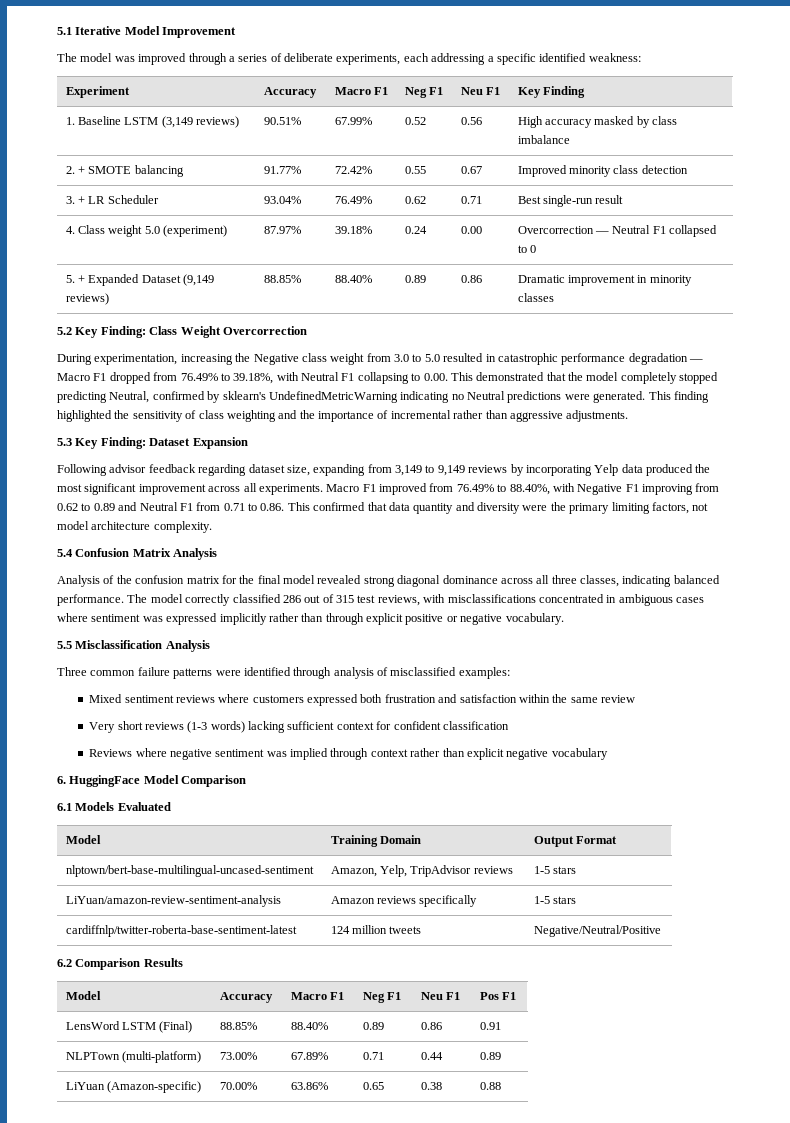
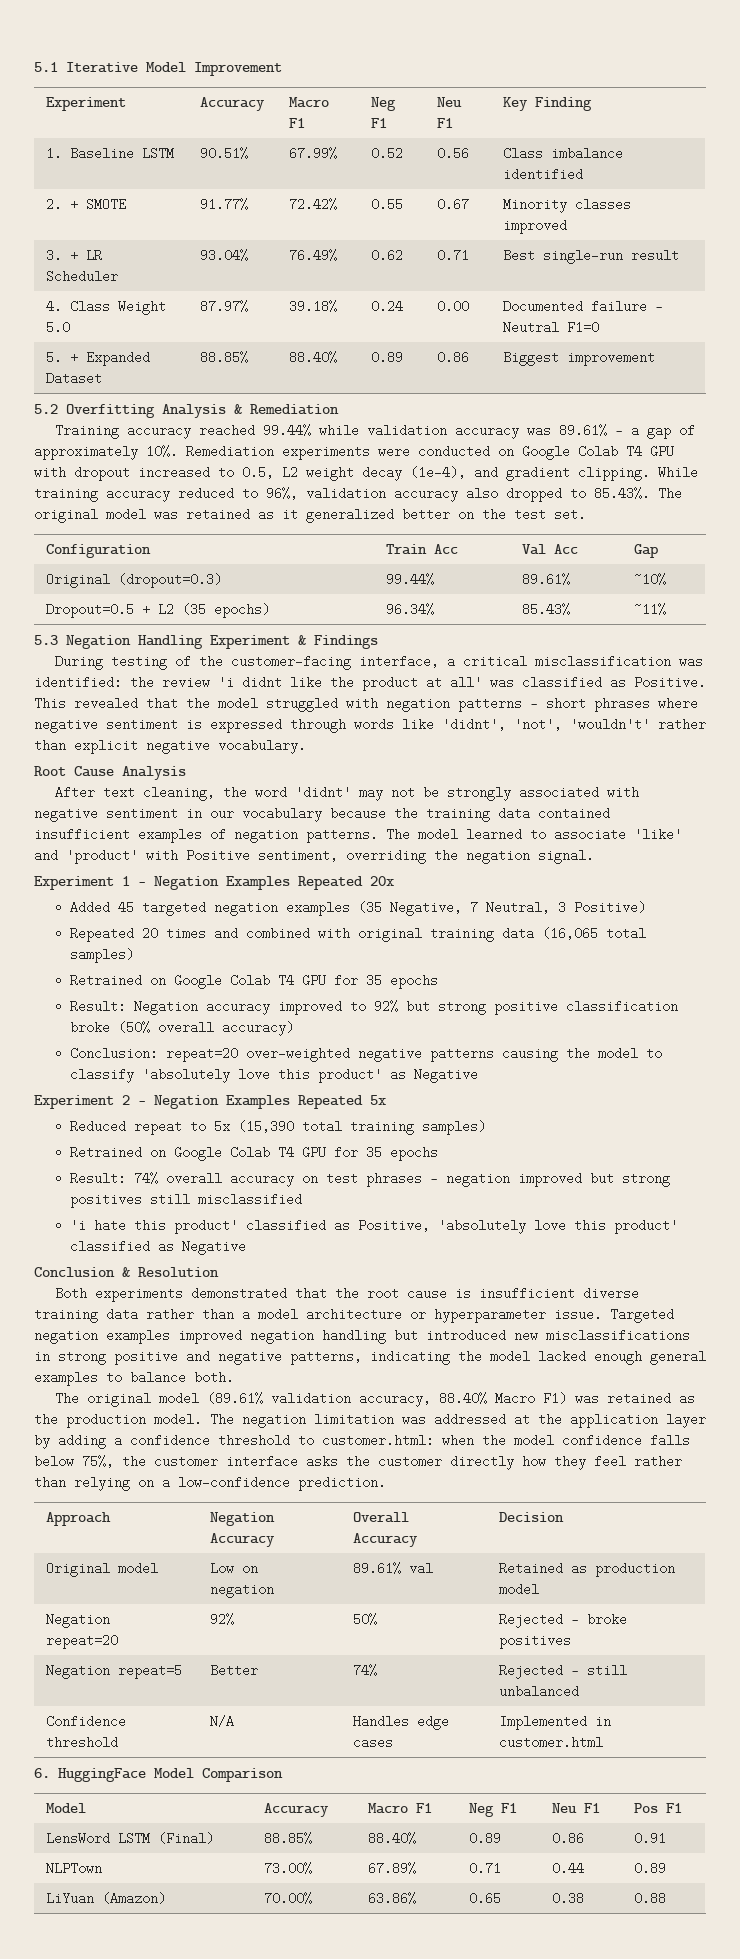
- The model was improved through a series of deliberate experiments, each addressing a specific identified weakness:
- 1. Baseline LSTM (3,149 reviews) | 90.51% | 67.99% | 0.52 | 0.56 | High accuracy masked by class imbalance
+ 1. Baseline LSTM | 90.51% | 67.99% | 0.52 | 0.56 | Class imbalance identified
- 2. + SMOTE balancing | 91.77% | 72.42% | 0.55 | 0.67 | Improved minority class detection
+ 2. + SMOTE | 91.77% | 72.42% | 0.55 | 0.67 | Minority classes improved
- 4. Class weight 5.0 (experiment) | 87.97% | 39.18% | 0.24 | 0.00 | Overcorrection — Neutral F1 collapsed to 0
+ 4. Class Weight 5.0 | 87.97% | 39.18% | 0.24 | 0.00 | Documented failure — Neutral F1=0
- 5. + Expanded Dataset (9,149 reviews) | 88.85% | 88.40% | 0.89 | 0.86 | Dramatic improvement in minority classes
- 5.2 Key Finding: Class Weight Overcorrection
- During experimentation, increasing the Negative class weight from 3.0 to 5.0 resulted in catastrophic performance degradation — Macro F1 dropped from 76.49% to 39.18%, with Neutral F1 collapsing to 0.00. This demonstrated that the model completely stopped predicting Neutral, confirmed by sklearn's UndefinedMetricWarning indicating no Neutral predictions were generated. This finding highlighted the sensitivity of class weighting and the importance of incremental rather than aggressive adjustments.
- 5.3 Key Finding: Dataset Expansion
- Following advisor feedback regarding dataset size, expanding from 3,149 to 9,149 reviews by incorporating Yelp data produced the most significant improvement across all experiments. Macro F1 improved from 76.49% to 88.40%, with Negative F1 improving from 0.62 to 0.89 and Neutral F1 from 0.71 to 0.86. This confirmed that data quantity and diversity were the primary limiting factors, not model architecture complexity.
- 5.4 Confusion Matrix Analysis
- Analysis of the confusion matrix for the final model revealed strong diagonal dominance across all three classes, indicating balanced performance. The model correctly classified 286 out of 315 test reviews, with misclassifications concentrated in ambiguous cases where sentiment was expressed implicitly rather than through explicit positive or negative vocabulary.
- 5.5 Misclassification Analysis
- Three common failure patterns were identified through analysis of misclassified examples:
- Mixed sentiment reviews where customers expressed both frustration and satisfaction within the same review
- Very short reviews (1-3 words) lacking sufficient context for confident classification
- Reviews where negative sentiment was implied through context rather than explicit negative vocabulary
+ 5. + Expanded Dataset | 88.85% | 88.40% | 0.89 | 0.86 | Biggest improvement
+ 5.2 Overfitting Analysis & Remediation
+ Training accuracy reached 99.44% while validation accuracy was 89.61% — a gap of approximately 10%. Remediation experiments were conducted on Google Colab T4 GPU with dropout increased to 0.5, L2 weight decay (1e-4), and gradient clipping. While training accuracy reduced to 96%, validation accuracy also dropped to 85.43%. The original model was retained as it generalized better on the test set.
+ Configuration | Train Acc | Val Acc | Gap
+ Original (dropout=0.3) | 99.44% | 89.61% | ~10%
+ Dropout=0.5 + L2 (35 epochs) | 96.34% | 85.43% | ~11%
+ 5.3 Negation Handling Experiment & Findings
+ During testing of the customer-facing interface, a critical misclassification was identified: the review 'i didnt like the product at all' was classified as Positive. This revealed that the model struggled with negation patterns — short phrases where negative sentiment is expressed through words like 'didnt', 'not', 'wouldn't' rather than explicit negative vocabulary.
+ Root Cause Analysis
+ After text cleaning, the word 'didnt' may not be strongly associated with negative sentiment in our vocabulary because the training data contained insufficient examples of negation patterns. The model learned to associate 'like' and 'product' with Positive sentiment, overriding the negation signal.
+ Experiment 1 — Negation Examples Repeated 20x
+ Added 45 targeted negation examples (35 Negative, 7 Neutral, 3 Positive)
+ Repeated 20 times and combined with original training data (16,065 total samples)
+ Retrained on Google Colab T4 GPU for 35 epochs
+ Result: Negation accuracy improved to 92% but strong positive classification broke (50% overall accuracy)
+ Conclusion: repeat=20 over-weighted negative patterns causing the model to classify 'absolutely love this product' as Negative
+ Experiment 2 — Negation Examples Repeated 5x
+ Reduced repeat to 5x (15,390 total training samples)
+ Retrained on Google Colab T4 GPU for 35 epochs
+ Result: 74% overall accuracy on test phrases — negation improved but strong positives still misclassified
+ 'i hate this product' classified as Positive, 'absolutely love this product' classified as Negative
+ Conclusion & Resolution
+ Both experiments demonstrated that the root cause is insufficient diverse training data rather than a model architecture or hyperparameter issue. Targeted negation examples improved negation handling but introduced new misclassifications in strong positive and negative patterns, indicating the model lacked enough general examples to balance both.
+ The original model (89.61% validation accuracy, 88.40% Macro F1) was retained as the production model. The negation limitation was addressed at the application layer by adding a confidence threshold to customer.html: when the model confidence falls below 75%, the customer interface asks the customer directly how they feel rather than relying on a low-confidence prediction.
+ Approach | Negation Accuracy | Overall Accuracy | Decision
+ Original model | Low on negation | 89.61% val | Retained as production model
+ Negation repeat=20 | 92% | 50% | Rejected — broke positives
+ Negation repeat=5 | Better | 74% | Rejected — still unbalanced
+ Confidence threshold | N/A | Handles edge cases | Implemented in customer.html
  6. HuggingFace Model Comparison
- 6.1 Models Evaluated
- Model | Training Domain | Output Format
- nlptown/bert-base-multilingual-uncased-sentiment | Amazon, Yelp, TripAdvisor reviews | 1-5 stars
- LiYuan/amazon-review-sentiment-analysis | Amazon reviews specifically | 1-5 stars
- cardiffnlp/twitter-roberta-base-sentiment-latest | 124 million tweets | Negative/Neutral/Positive
- 6.2 Comparison Results
- NLPTown (multi-platform) | 73.00% | 67.89% | 0.71 | 0.44 | 0.89
+ NLPTown | 73.00% | 67.89% | 0.71 | 0.44 | 0.89
- LiYuan (Amazon-specific) | 70.00% | 63.86% | 0.65 | 0.38 | 0.88
+ LiYuan (Amazon) | 70.00% | 63.86% | 0.65 | 0.38 | 0.88

